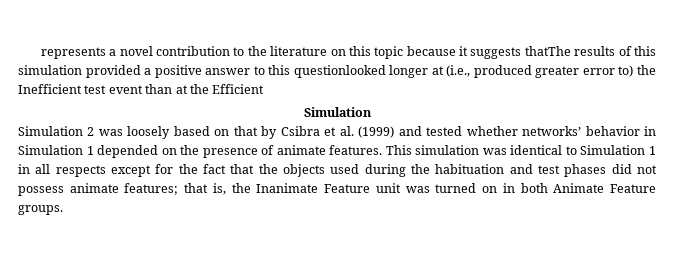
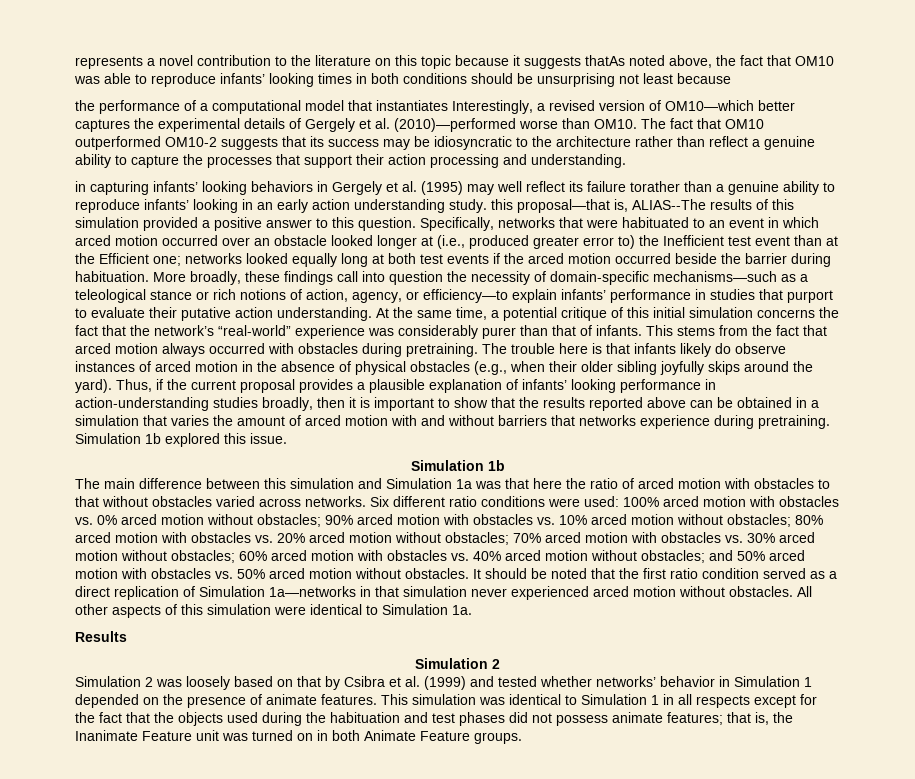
- represents a novel contribution to the literature on this topic because it suggests thatThe results of this simulation provided a positive answer to this questionlooked longer at (i.e., produced greater error to) the Inefficient test event than at the Efficient
- Simulation
+ represents a novel contribution to the literature on this topic because it suggests thatAs noted above, the fact that OM10 was able to reproduce infants’ looking times in both conditions should be unsurprising not least because
+ the performance of a computational model that instantiates Interestingly, a revised version of OM10—which better captures the experimental details of Gergely et al. (2010)—performed worse than OM10. The fact that OM10 outperformed OM10-2 suggests that its success may be idiosyncratic to the architecture rather than reflect a genuine ability to capture the processes that support their action processing and understanding.
+ in capturing infants’ looking behaviors in Gergely et al. (1995) may well reflect its failure torather than a genuine ability to reproduce infants’ looking in an early action understanding study. this proposal—that is, ALIAS--The results of this simulation provided a positive answer to this question. Specifically, networks that were habituated to an event in which arced motion occurred over an obstacle looked longer at (i.e., produced greater error to) the Inefficient test event than at the Efficient one; networks looked equally long at both test events if the arced motion occurred beside the barrier during habituation. More broadly, these findings call into question the necessity of domain-specific mechanisms—such as a teleological stance or rich notions of action, agency, or efficiency—to explain infants’ performance in studies that purport to evaluate their putative action understanding. At the same time, a potential critique of this initial simulation concerns the fact that the network’s “real-world” experience was considerably purer than that of infants. This stems from the fact that arced motion always occurred with obstacles during pretraining. The trouble here is that infants likely do observe instances of arced motion in the absence of physical obstacles (e.g., when their older sibling joyfully skips around the yard). Thus, if the current proposal provides a plausible explanation of infants’ looking performance in action-understanding studies broadly, then it is important to show that the results reported above can be obtained in a simulation that varies the amount of arced motion with and without barriers that networks experience during pretraining. Simulation 1b explored this issue.
+ Simulation 1b
+ The main difference between this simulation and Simulation 1a was that here the ratio of arced motion with obstacles to that without obstacles varied across networks. Six different ratio conditions were used: 100% arced motion with obstacles vs. 0% arced motion without obstacles; 90% arced motion with obstacles vs. 10% arced motion without obstacles; 80% arced motion with obstacles vs. 20% arced motion without obstacles; 70% arced motion with obstacles vs. 30% arced motion without obstacles; 60% arced motion with obstacles vs. 40% arced motion without obstacles; and 50% arced motion with obstacles vs. 50% arced motion without obstacles. It should be noted that the first ratio condition served as a direct replication of Simulation 1a—networks in that simulation never experienced arced motion without obstacles. All other aspects of this simulation were identical to Simulation 1a.
+ Results
+ Simulation 2

